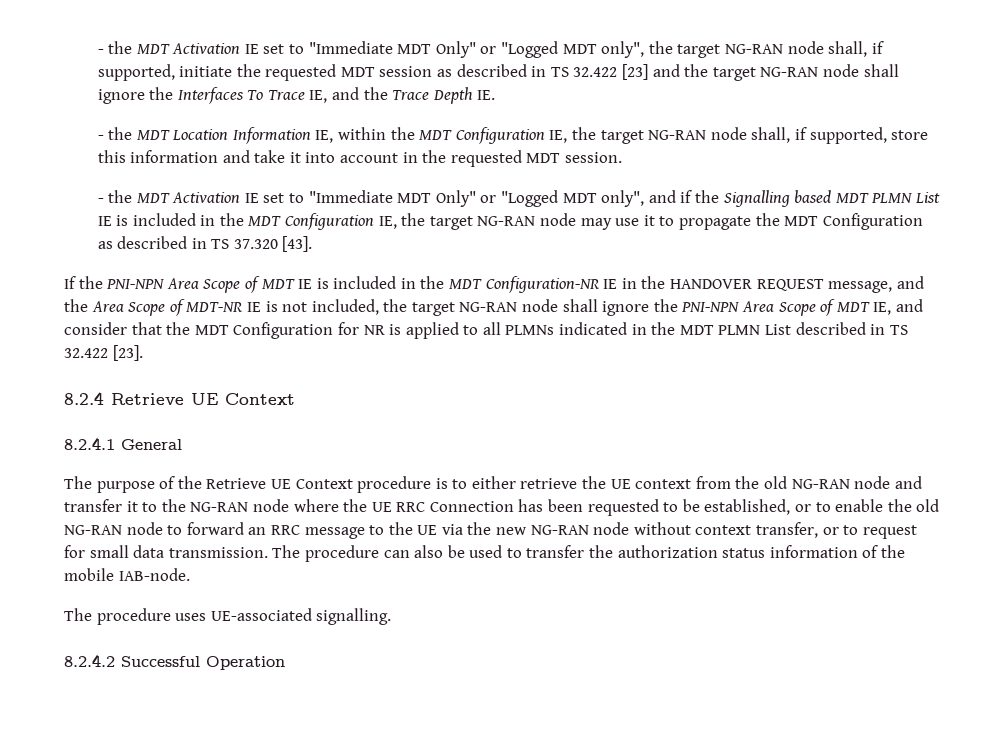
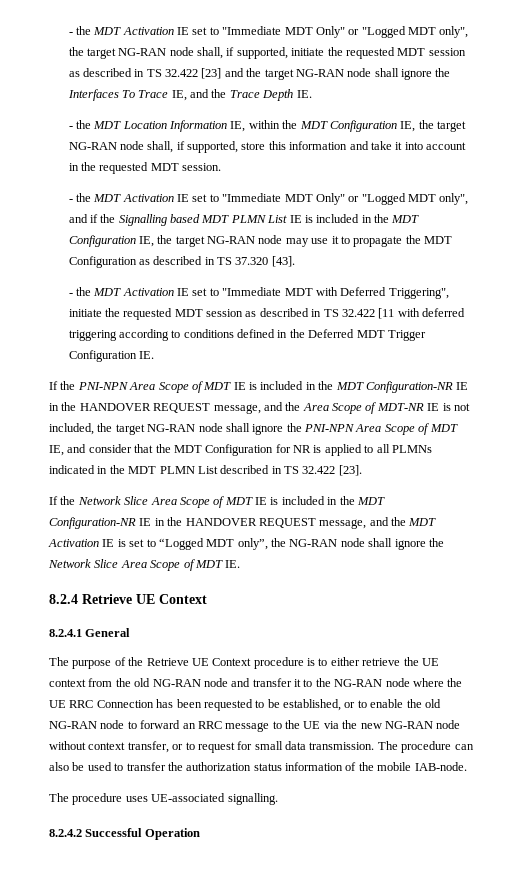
+ - the MDT Activation IE set to "Immediate MDT with Deferred Triggering", initiate the requested MDT session as described in TS 32.422 [11 with deferred triggering according to conditions defined in the Deferred MDT Trigger Configuration IE.
+ If the Network Slice Area Scope of MDT IE is included in the MDT Configuration-NR IE in the HANDOVER REQUEST message, and the MDT Activation IE is set to “Logged MDT only”, the NG-RAN node shall ignore the Network Slice Area Scope of MDT IE.

